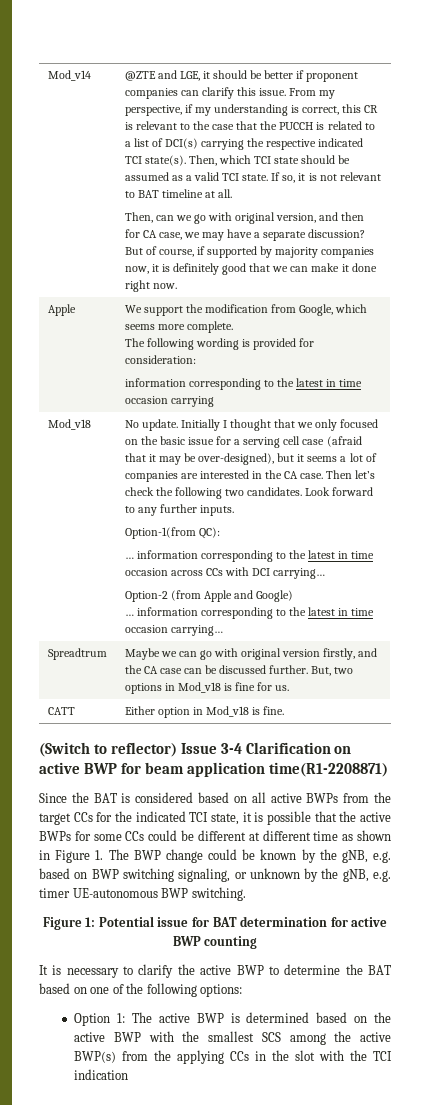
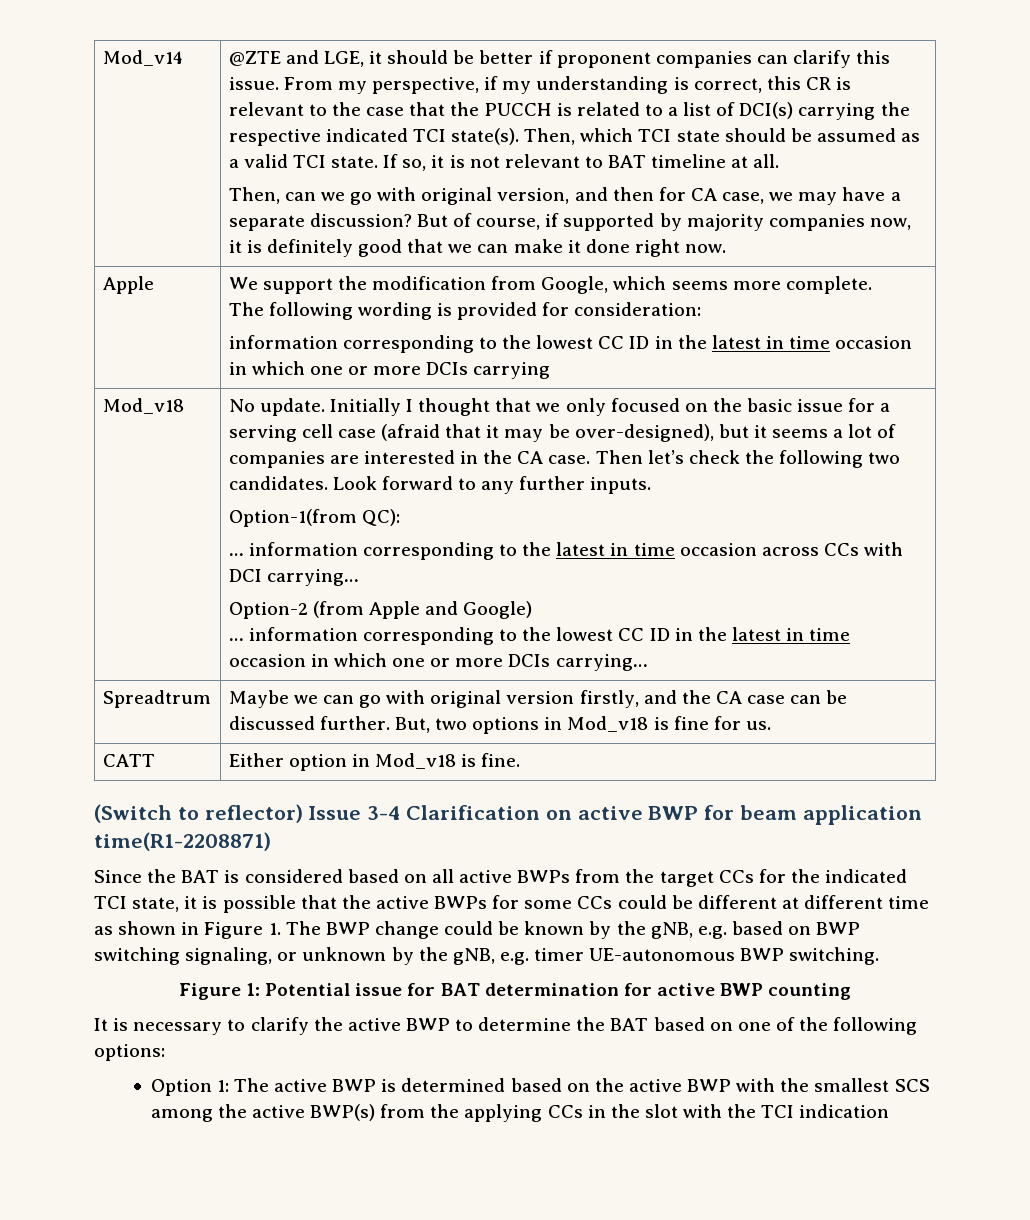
  Apple | We support the modification from Google, which seems more complete.
  The following wording is provided for consideration:
- information corresponding to the latest in time occasion carrying
+ information corresponding to the lowest CC ID in the latest in time occasion in which one or more DCIs carrying
- … information corresponding to the latest in time occasion carrying…
+ … information corresponding to the lowest CC ID in the latest in time occasion in which one or more DCIs carrying…

